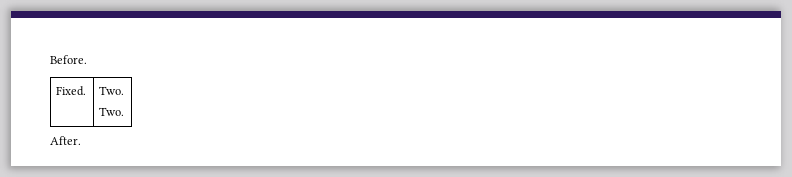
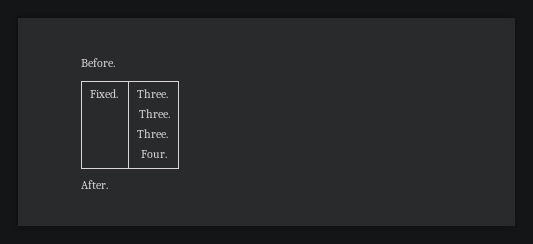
- Fixed. | Two.
- Two.
+ Fixed. | Three.
+ Three.
+ Three.
+ Four.

